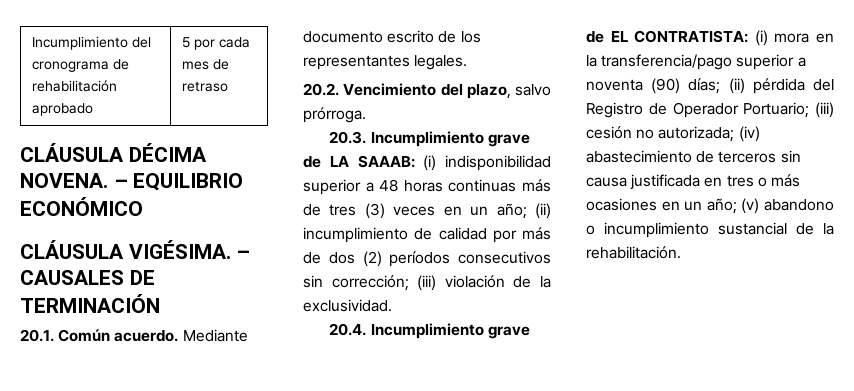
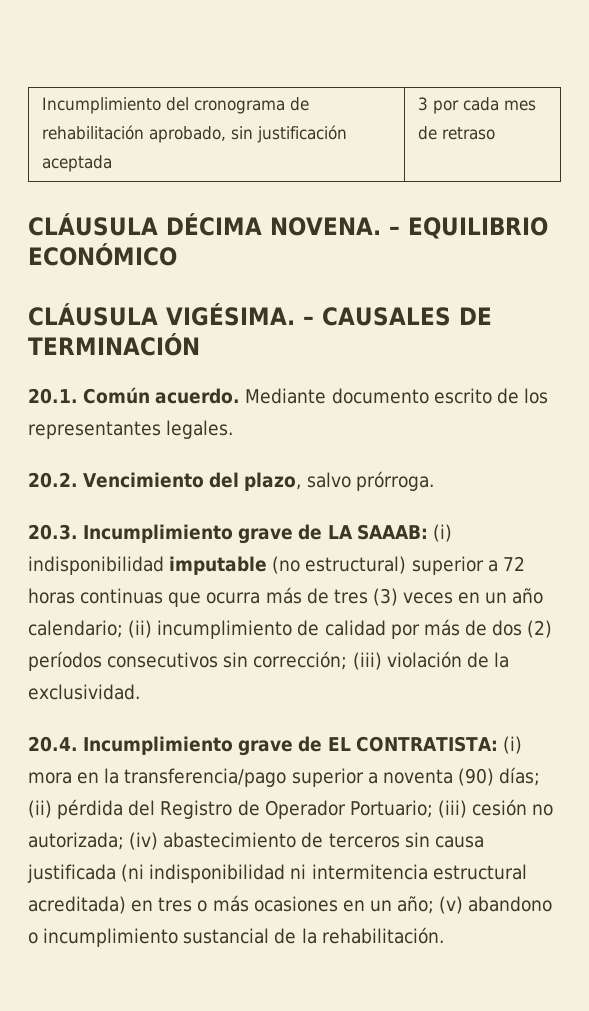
- Incumplimiento del cronograma de rehabilitación aprobado | 5 por cada mes de retraso
+ Incumplimiento del cronograma de rehabilitación aprobado, sin justificación aceptada | 3 por cada mes de retraso
- 20.3. Incumplimiento grave de LA SAAAB: (i) indisponibilidad superior a 48 horas continuas más de tres (3) veces en un año; (ii) incumplimiento de calidad por más de dos (2) períodos consecutivos sin corrección; (iii) violación de la exclusividad.
+ 20.3. Incumplimiento grave de LA SAAAB: (i) indisponibilidad imputable (no estructural) superior a 72 horas continuas que ocurra más de tres (3) veces en un año calendario; (ii) incumplimiento de calidad por más de dos (2) períodos consecutivos sin corrección; (iii) violación de la exclusividad.
- 20.4. Incumplimiento grave de EL CONTRATISTA: (i) mora en la transferencia/pago superior a noventa (90) días; (ii) pérdida del Registro de Operador Portuario; (iii) cesión no autorizada; (iv) abastecimiento de terceros sin causa justificada en tres o más ocasiones en un año; (v) abandono o incumplimiento sustancial de la rehabilitación.
+ 20.4. Incumplimiento grave de EL CONTRATISTA: (i) mora en la transferencia/pago superior a noventa (90) días; (ii) pérdida del Registro de Operador Portuario; (iii) cesión no autorizada; (iv) abastecimiento de terceros sin causa justificada (ni indisponibilidad ni intermitencia estructural acreditada) en tres o más ocasiones en un año; (v) abandono o incumplimiento sustancial de la rehabilitación.

